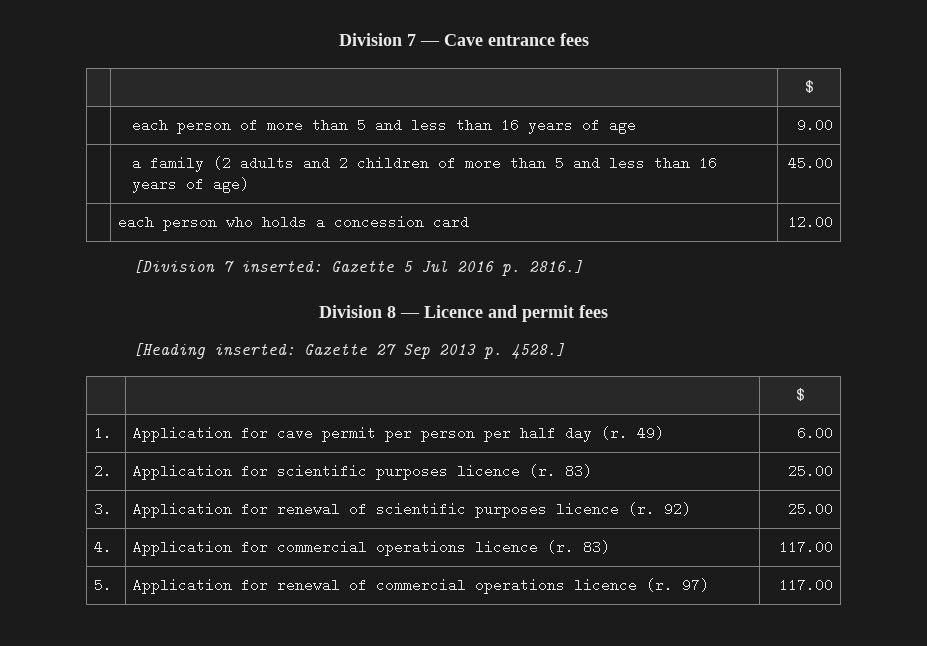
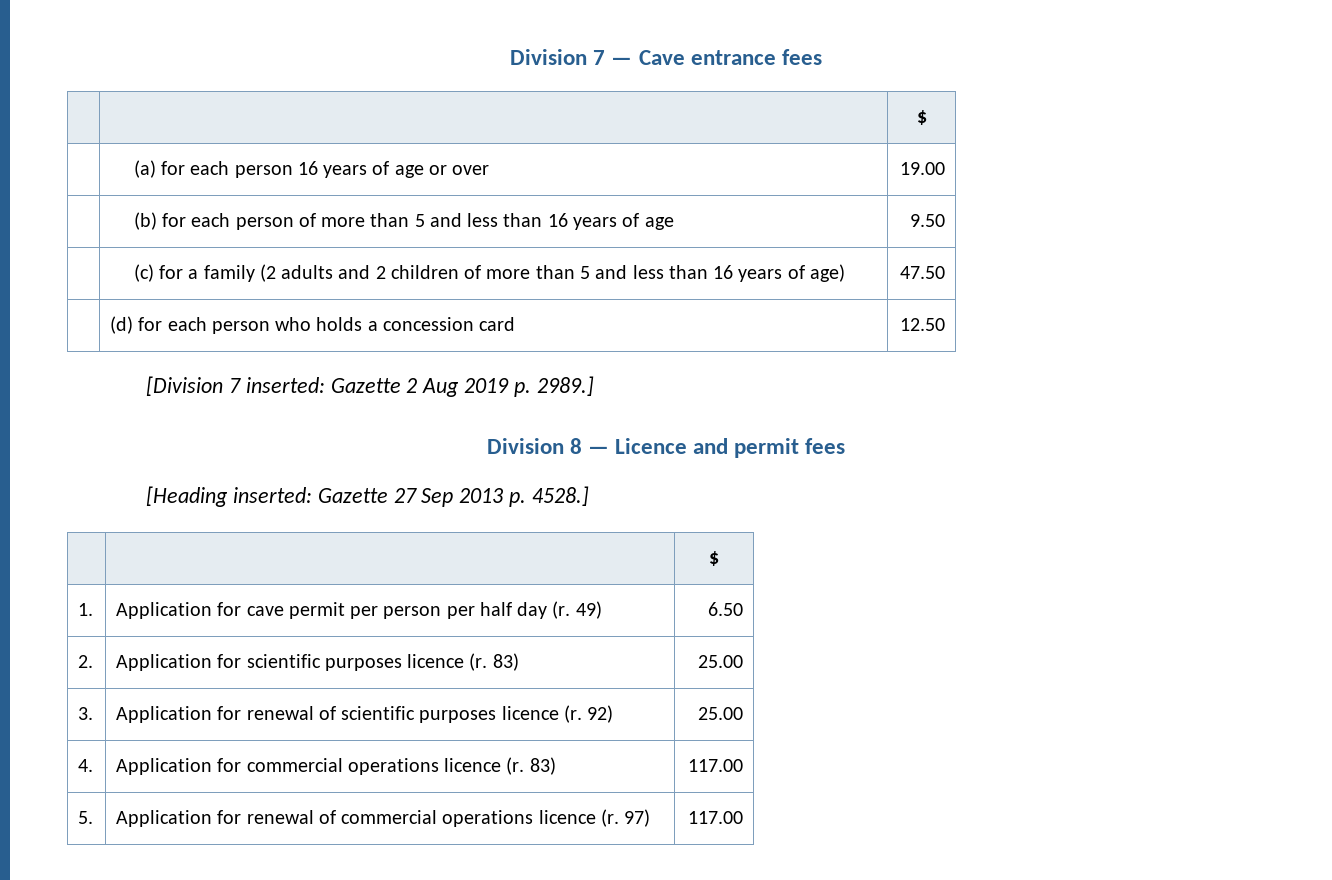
- | each person of more than 5 and less than 16 years of age | 9.00
- | a family (2 adults and 2 children of more than 5 and less than 16 years of age) | 45.00
- | each person who holds a concession card | 12.00
+ | (a) for each person 16 years of age or over | 19.00
+ | (b) for each person of more than 5 and less than 16 years of age | 9.50
+ | (c) for a family (2 adults and 2 children of more than 5 and less than 16 years of age) | 47.50
+ | (d) for each person who holds a concession card | 12.50
- [Division 7 inserted: Gazette 5 Jul 2016 p. 2816.]
+ [Division 7 inserted: Gazette 2 Aug 2019 p. 2989.]
- 1. | Application for cave permit per person per half day (r. 49) | 6.00
+ 1. | Application for cave permit per person per half day (r. 49) | 6.50

